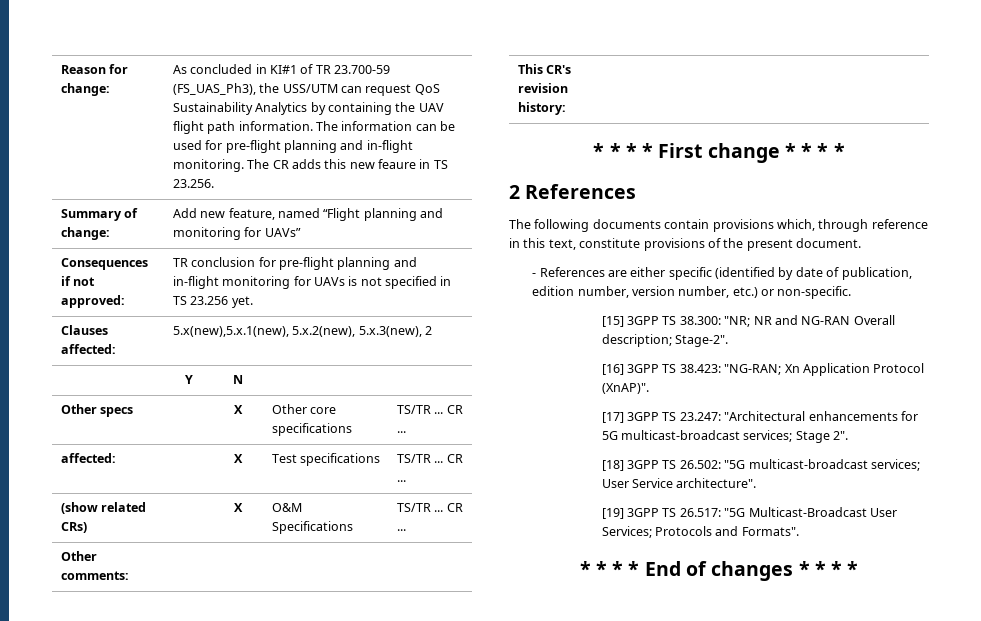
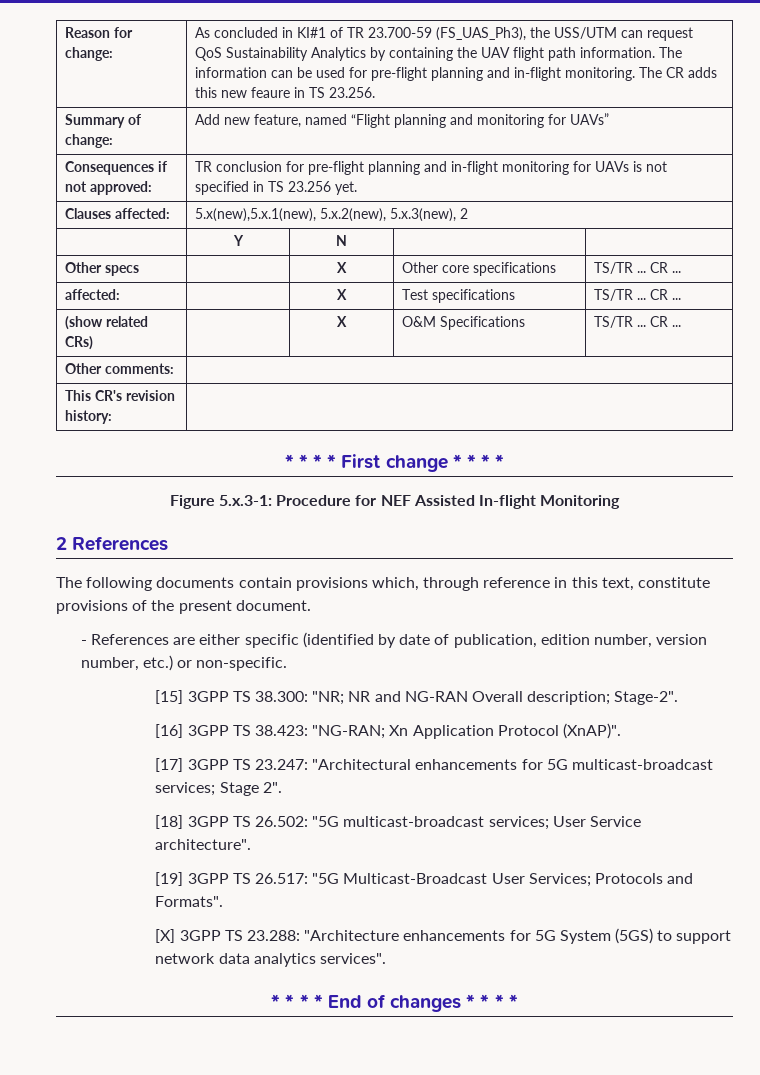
+ Figure 5.x.3-1: Procedure for NEF Assisted In-flight Monitoring
+ [X] 3GPP TS 23.288: "Architecture enhancements for 5G System (5GS) to support network data analytics services".

